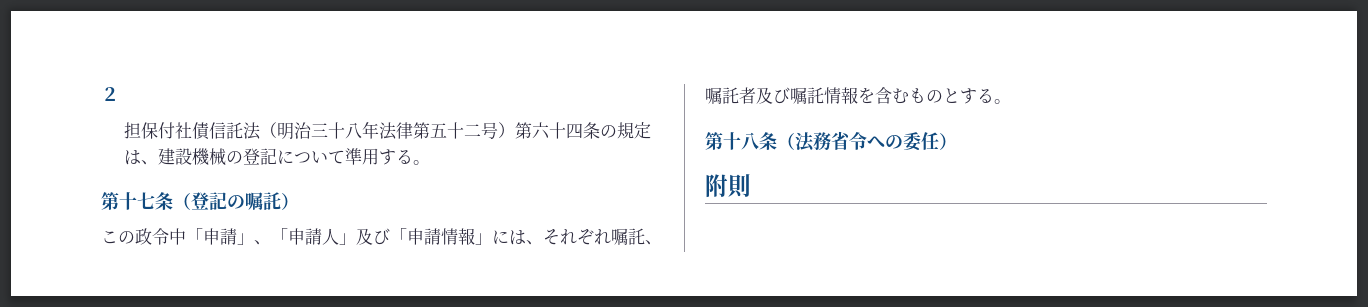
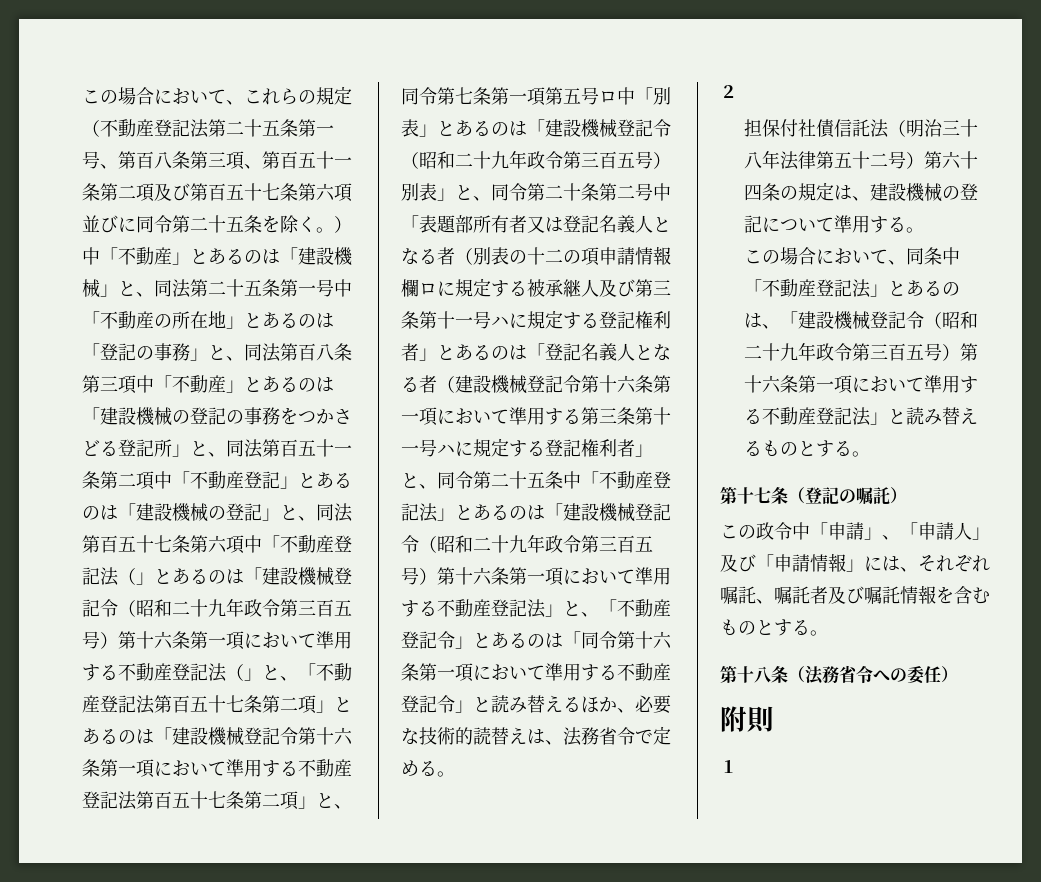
+ この場合において、これらの規定（不動産登記法第二十五条第一号、第百八条第三項、第百五十一条第二項及び第百五十七条第六項並びに同令第二十五条を除く。）中「不動産」とあるのは「建設機械」と、同法第二十五条第一号中「不動産の所在地」とあるのは「登記の事務」と、同法第百八条第三項中「不動産」とあるのは「建設機械の登記の事務をつかさどる登記所」と、同法第百五十一条第二項中「不動産登記」とあるのは「建設機械の登記」と、同法第百五十七条第六項中「不動産登記法（」とあるのは「建設機械登記令（昭和二十九年政令第三百五号）第十六条第一項において準用する不動産登記法（」と、「不動産登記法第百五十七条第二項」とあるのは「建設機械登記令第十六条第一項において準用する不動産登記法第百五十七条第二項」と、同令第七条第一項第五号ロ中「別表」とあるのは「建設機械登記令（昭和二十九年政令第三百五号）別表」と、同令第二十条第二号中「表題部所有者又は登記名義人となる者（別表の十二の項申請情報欄ロに規定する被承継人及び第三条第十一号ハに規定する登記権利者」とあるのは「登記名義人となる者（建設機械登記令第十六条第一項において準用する第三条第十一号ハに規定する登記権利者」と、同令第二十五条中「不動産登記法」とあるのは「建設機械登記令（昭和二十九年政令第三百五号）第十六条第一項において準用する不動産登記法」と、「不動産登記令」とあるのは「同令第十六条第一項において準用する不動産登記令」と読み替えるほか、必要な技術的読替えは、法務省令で定める。
+ この場合において、同条中「不動産登記法」とあるのは、「建設機械登記令（昭和二十九年政令第三百五号）第十六条第一項において準用する不動産登記法」と読み替えるものとする。
+ １

